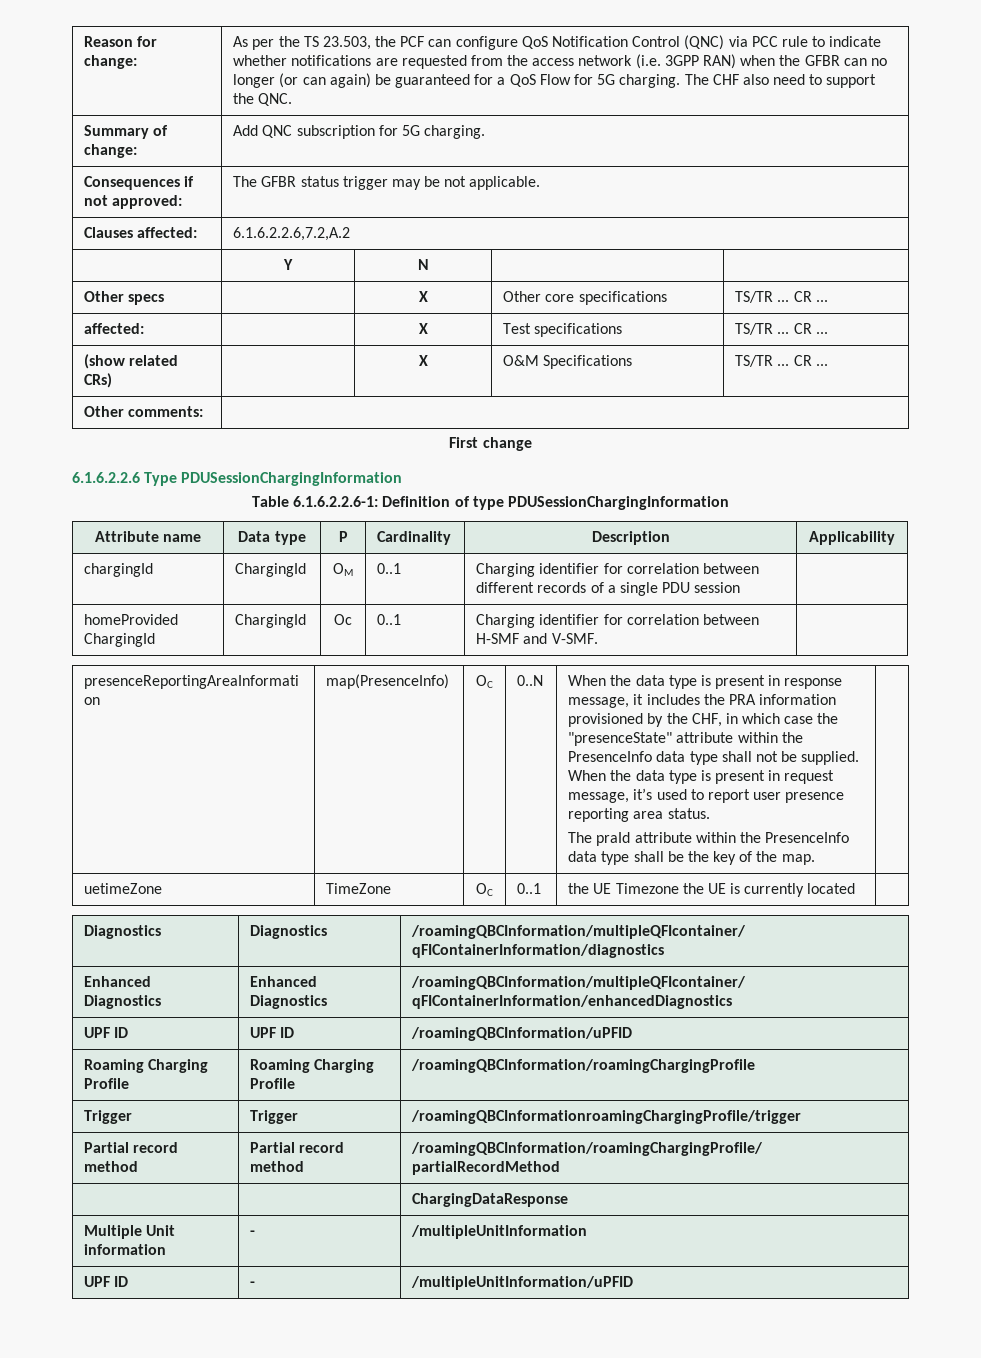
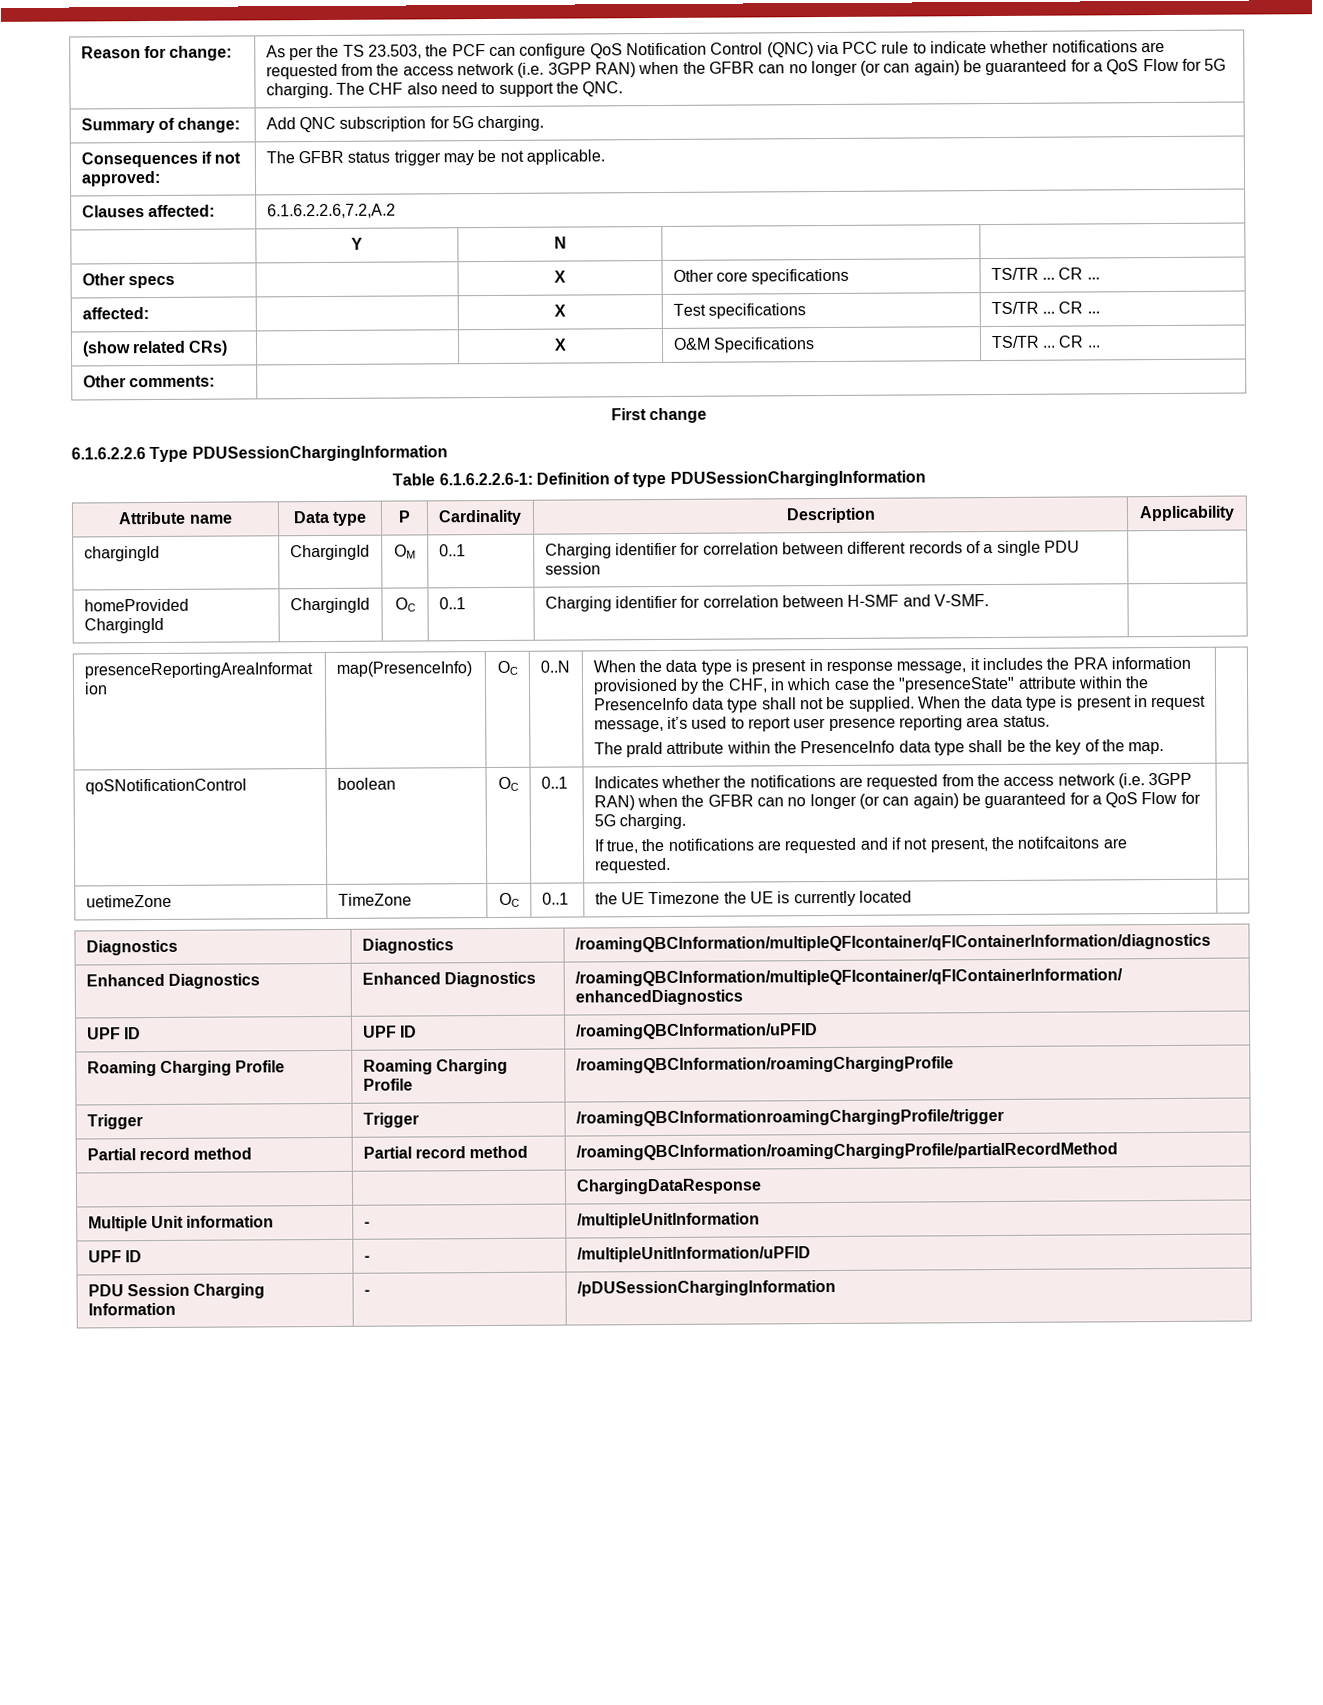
- homeProvided ChargingId | ChargingId | Oc | 0..1 | Charging identifier for correlation between H-SMF and V-SMF. |
+ homeProvided ChargingId | ChargingId | OC | 0..1 | Charging identifier for correlation between H-SMF and V-SMF. |
+ qoSNotificationControl | boolean | OC | 0..1 | Indicates whether the notifications are requested from the access network (i.e. 3GPP RAN) when the GFBR can no longer (or can again) be guaranteed for a QoS Flow for 5G charging.
+ If true, the notifications are requested and if not present, the notifcaitons are requested.
+ PDU Session Charging Information | - | /pDUSessionChargingInformation

